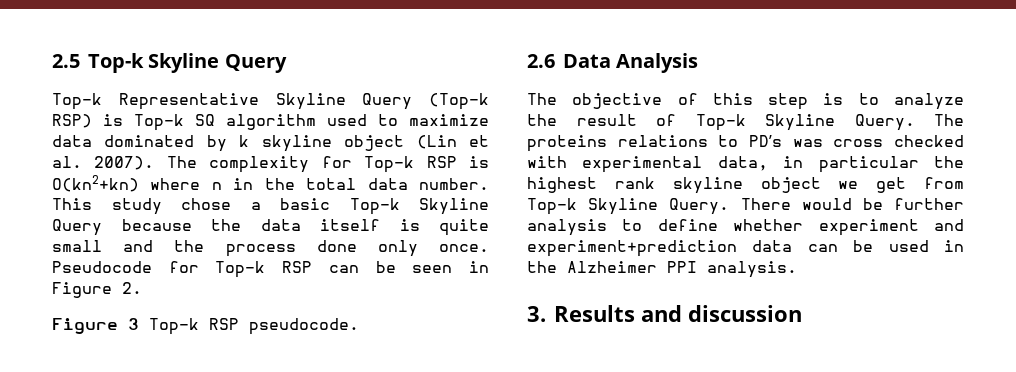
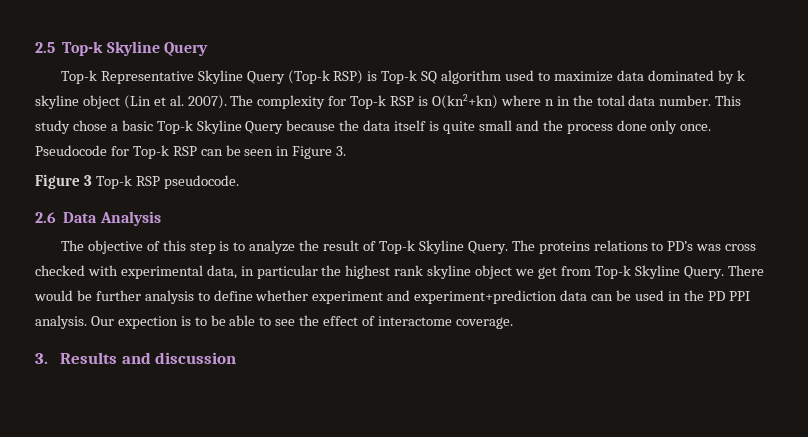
- Pseudocode for Top-k RSP can be seen in Figure 2.
+ Pseudocode for Top-k RSP can be seen in Figure 3.
- There would be further analysis to define whether experiment and experiment+prediction data can be used in the Alzheimer PPI analysis.
+ There would be further analysis to define whether experiment and experiment+prediction data can be used in the PD PPI analysis. Our expection is to be able to see the effect of interactome coverage.

